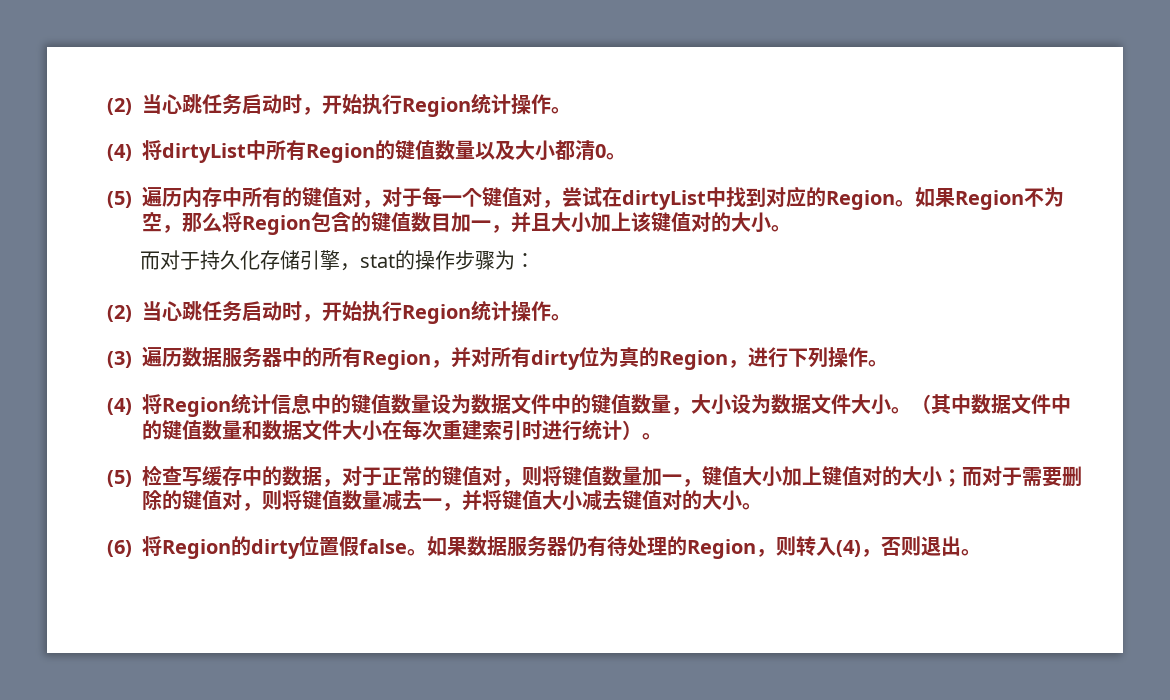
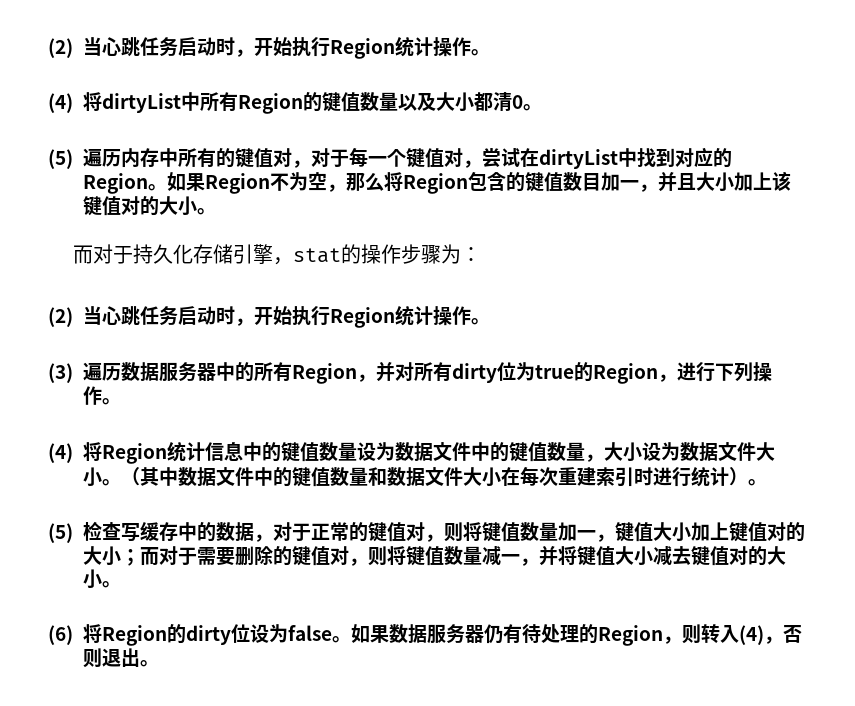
- (3)遍历数据服务器中的所有Region，并对所有dirty位为真的Region，进行下列操作。
+ (3)遍历数据服务器中的所有Region，并对所有dirty位为true的Region，进行下列操作。
- (5)检查写缓存中的数据，对于正常的键值对，则将键值数量加一，键值大小加上键值对的大小；而对于需要删除的键值对，则将键值数量减去一，并将键值大小减去键值对的大小。
+ (5)检查写缓存中的数据，对于正常的键值对，则将键值数量加一，键值大小加上键值对的大小；而对于需要删除的键值对，则将键值数量减一，并将键值大小减去键值对的大小。
- (6)将Region的dirty位置假false。
+ (6)将Region的dirty位设为false。

